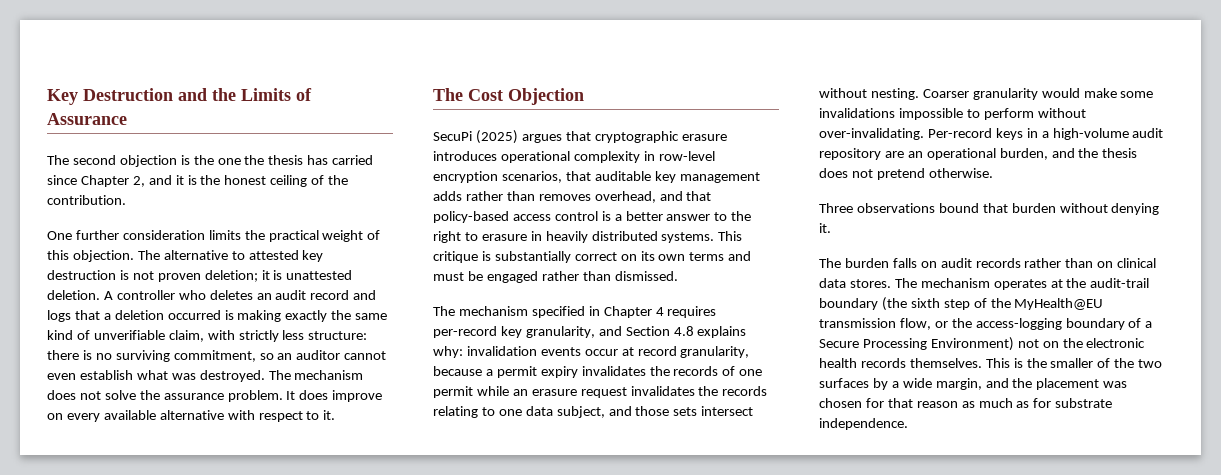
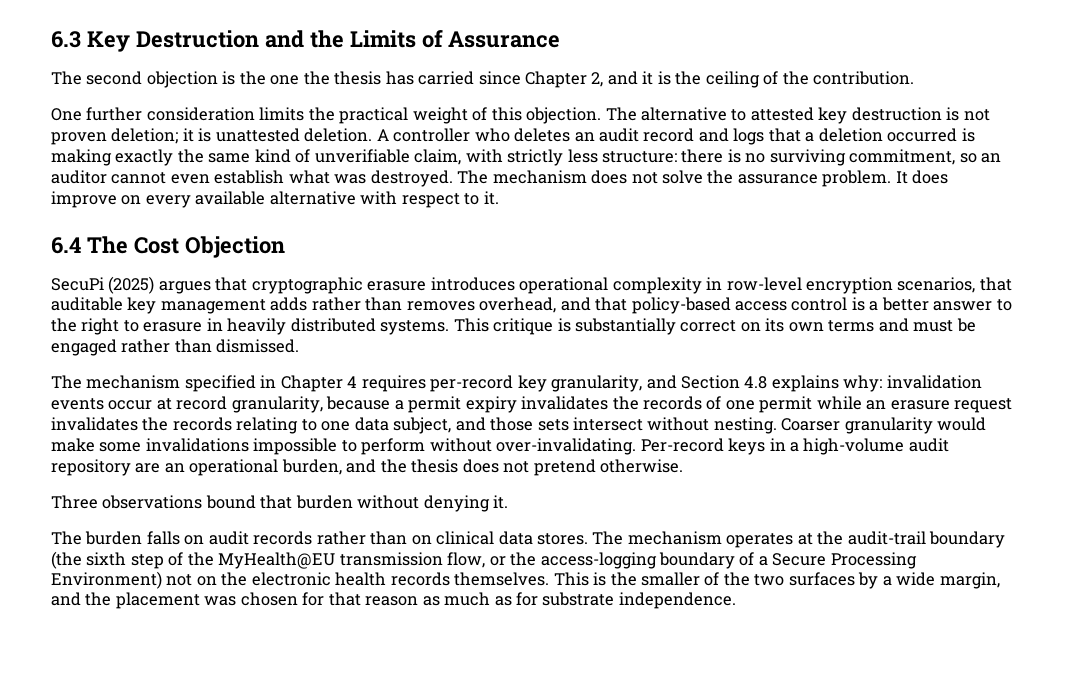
- Key Destruction and the Limits of Assurance
+ 6.3 Key Destruction and the Limits of Assurance
- The second objection is the one the thesis has carried since Chapter 2, and it is the honest ceiling of the contribution.
+ The second objection is the one the thesis has carried since Chapter 2, and it is the ceiling of the contribution.
- The Cost Objection
+ 6.4 The Cost Objection

